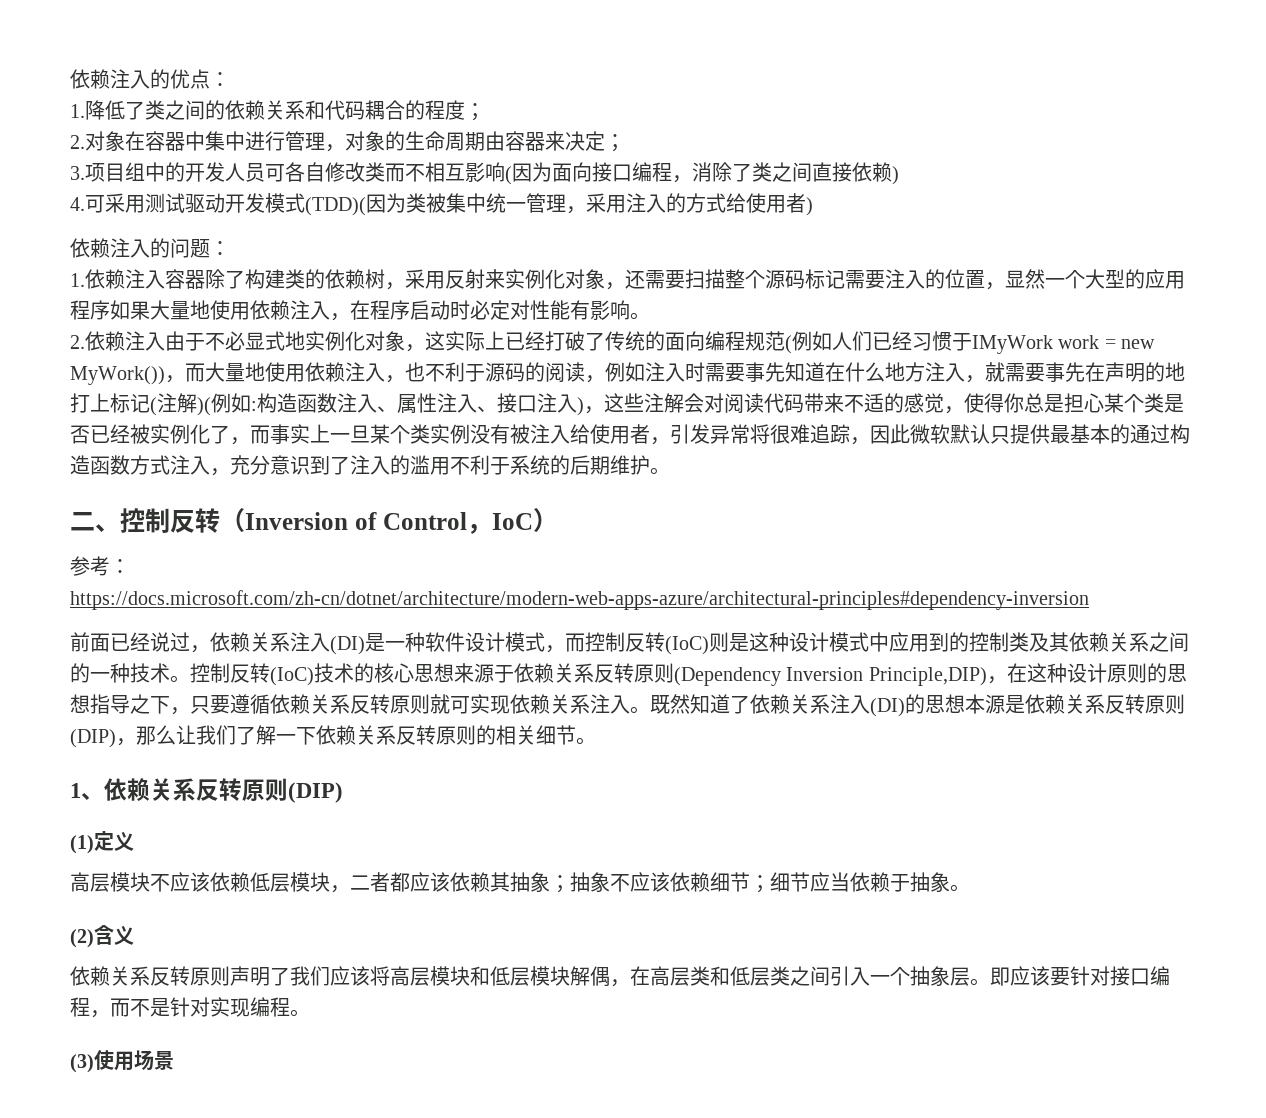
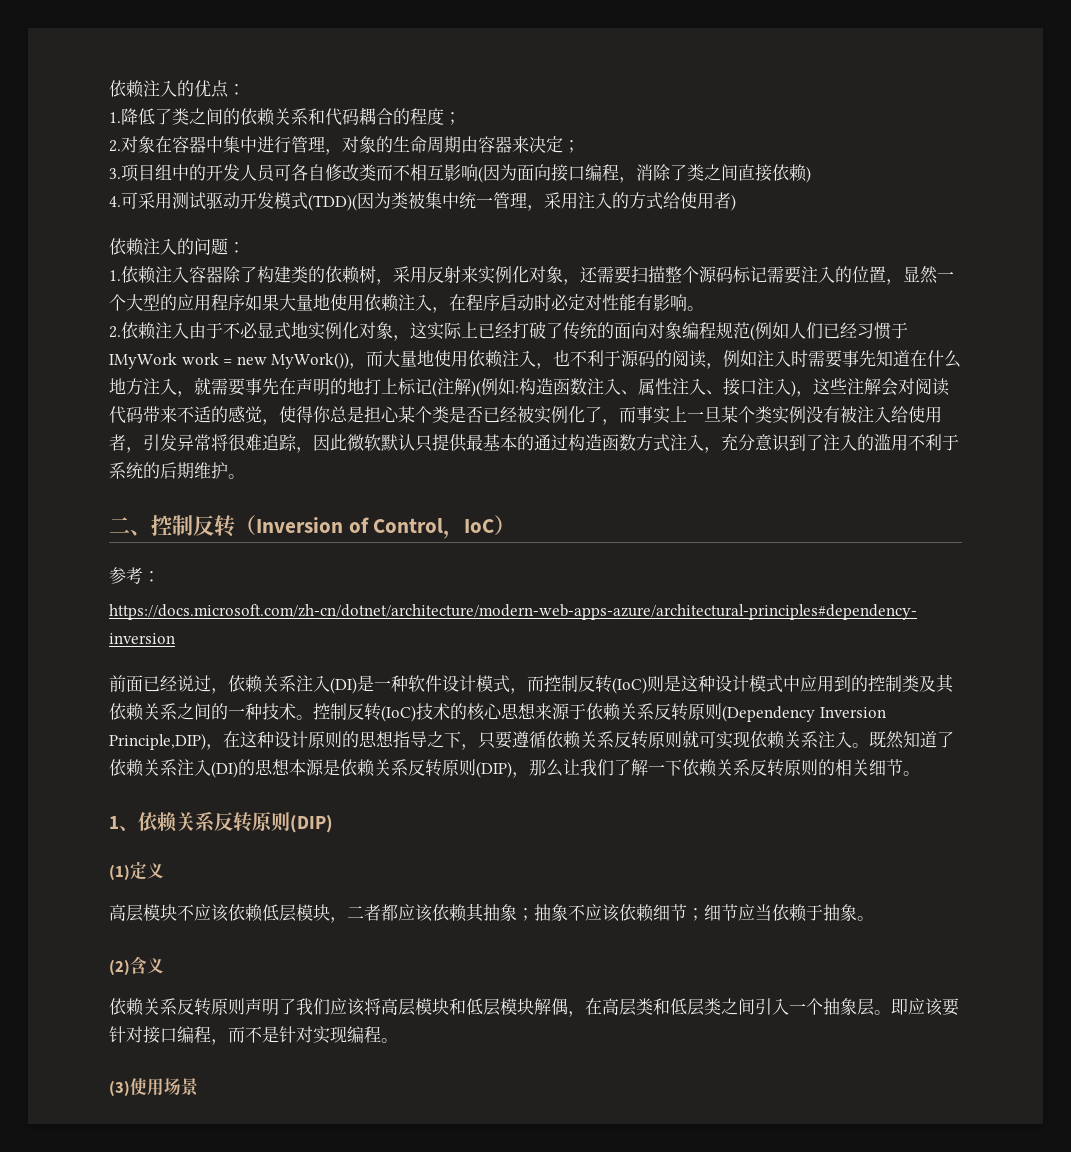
- 2.依赖注入由于不必显式地实例化对象，这实际上已经打破了传统的面向编程规范(例如人们已经习惯于IMyWork work = new MyWork())，而大量地使用依赖注入，也不利于源码的阅读，例如注入时需要事先知道在什么地方注入，就需要事先在声明的地打上标记(注解)(例如:
+ 2.依赖注入由于不必显式地实例化对象，这实际上已经打破了传统的面向对象编程规范(例如人们已经习惯于IMyWork work = new MyWork())，而大量地使用依赖注入，也不利于源码的阅读，例如注入时需要事先知道在什么地方注入，就需要事先在声明的地打上标记(注解)(例如:

